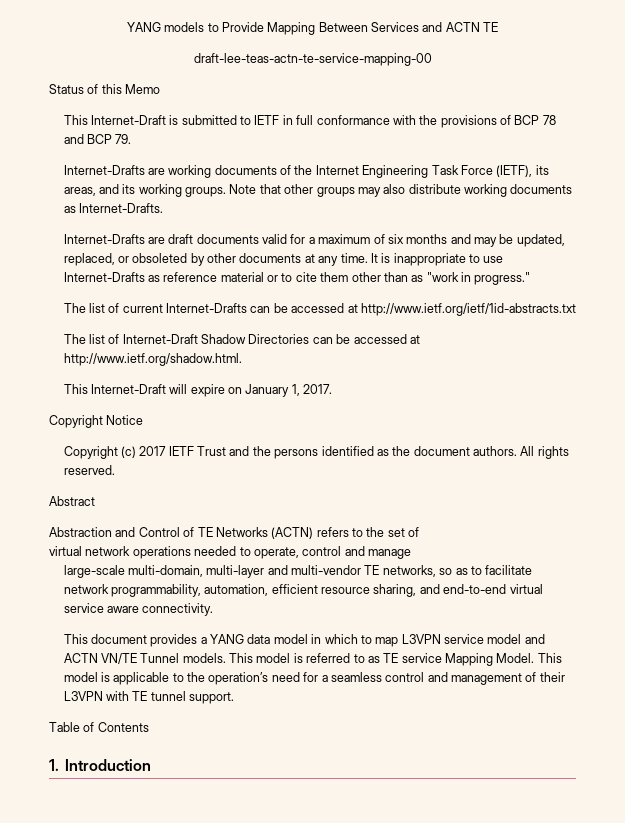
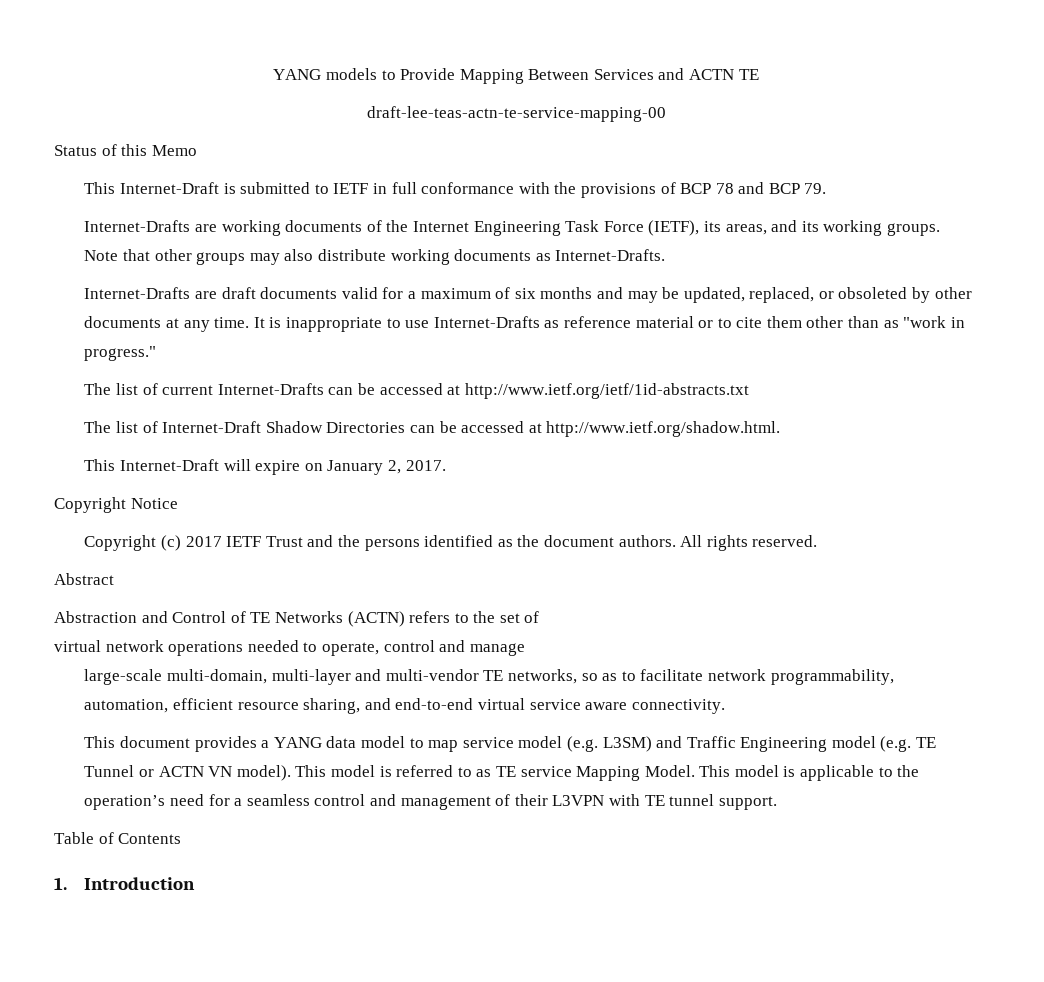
- This Internet-Draft will expire on January 1, 2017.
+ This Internet-Draft will expire on January 2, 2017.
- This document provides a YANG data model in which to map L3VPN service model and ACTN VN/TE Tunnel models.
+ This document provides a YANG data model to map service model (e.g. L3SM) and Traffic Engineering model (e.g. TE Tunnel or ACTN VN model).

